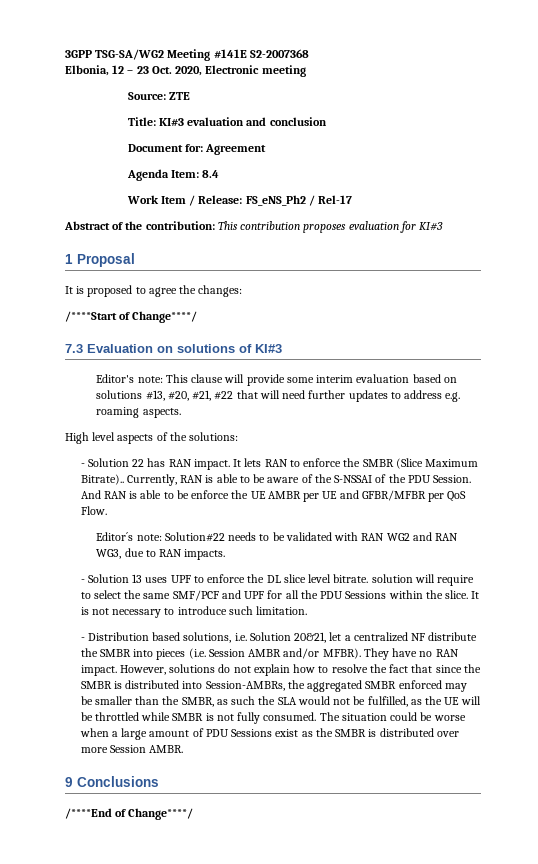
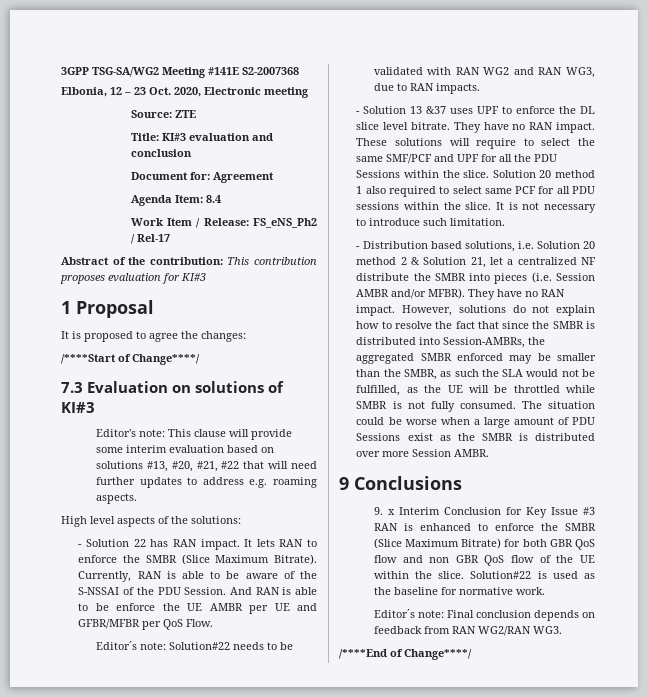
- It lets RAN to enforce the SMBR (Slice Maximum Bitrate)..
+ It lets RAN to enforce the SMBR (Slice Maximum Bitrate).
- - Solution 13 uses UPF to enforce the DL slice level bitrate. solution will require to select the same SMF/PCF and UPF for all the PDU Sessions within the slice.
+ - Solution 13 &37 uses UPF to enforce the DL slice level bitrate. They have no RAN impact. These solutions will require to select the same SMF/PCF and UPF for all the PDU Sessions within the slice.
+ Solution 20 method 1 also required to select same PCF for all PDU sessions within the slice.
- - Distribution based solutions, i.e. Solution 20&21, let a centralized NF distribute the SMBR into pieces (i.e. Session AMBR and/or MFBR).
+ - Distribution based solutions, i.e. Solution 20 method 2 & Solution 21, let a centralized NF distribute the SMBR into pieces (i.e. Session AMBR and/or MFBR).
+ 9. x Interim Conclusion for Key Issue #3 RAN is enhanced to enforce the SMBR (Slice Maximum Bitrate) for both GBR QoS flow and non GBR QoS flow of the UE within the slice. Solution#22 is used as the baseline for normative work.
+ Editor´s note: Final conclusion depends on feedback from RAN WG2/RAN WG3.

